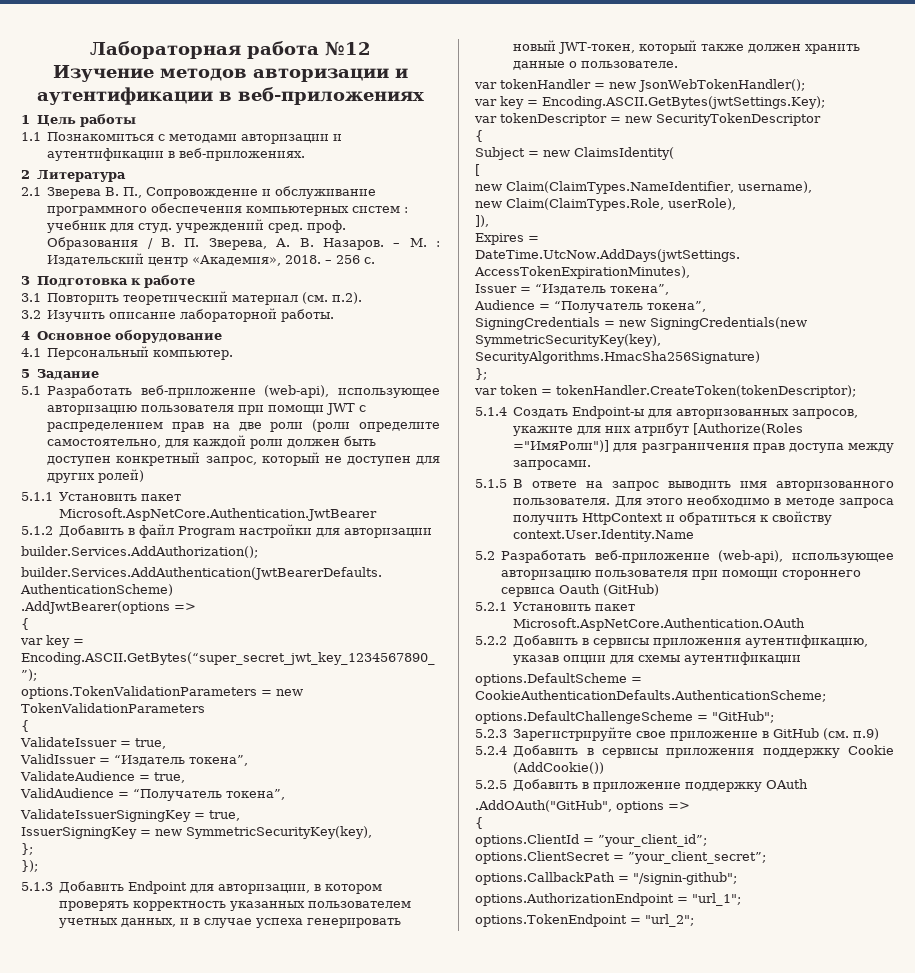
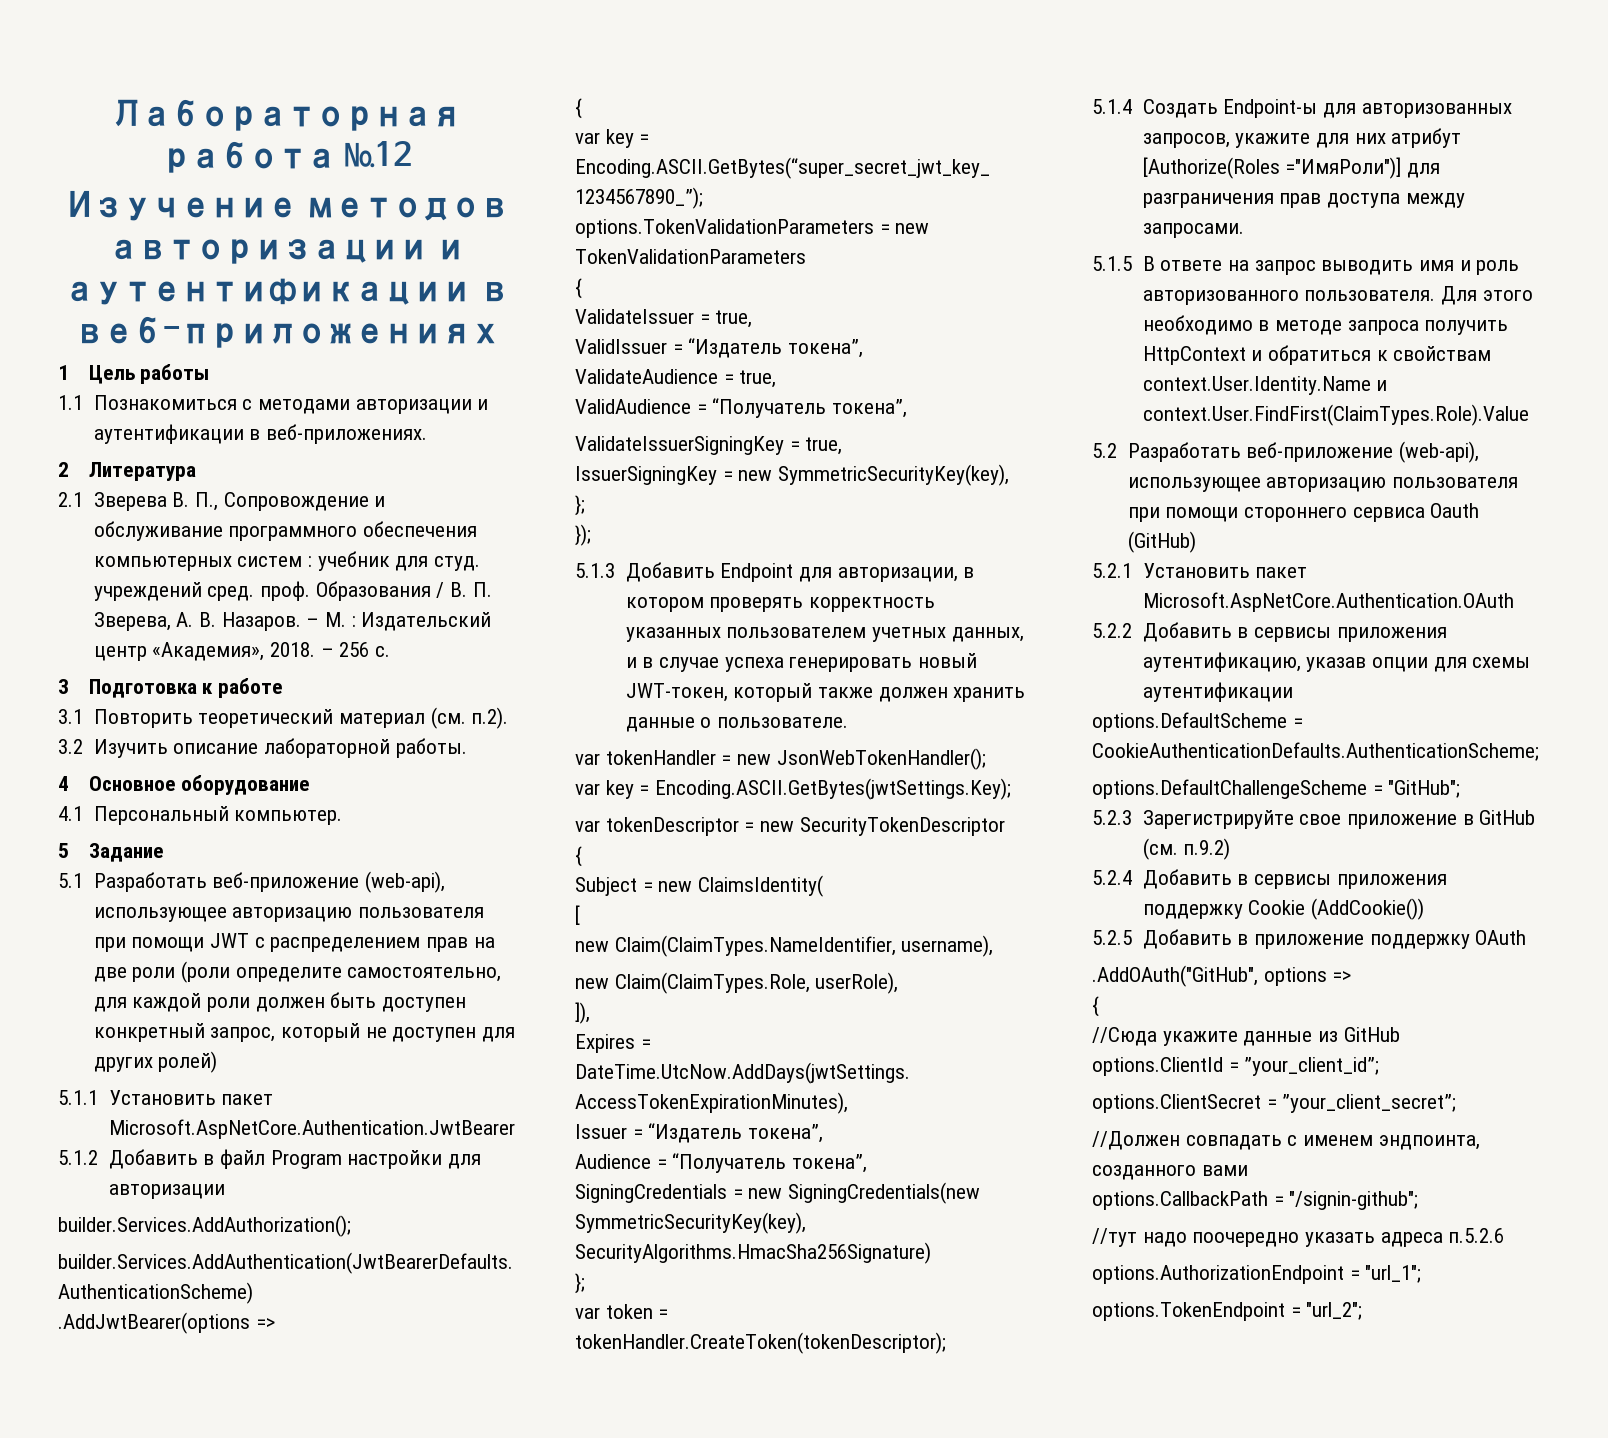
- 5.1.5 В ответе на запрос выводить имя авторизованного пользователя.
+ 5.1.5 В ответе на запрос выводить имя и роль авторизованного пользователя.
- Для этого необходимо в методе запроса получить HttpContext и обратиться к свойству context.User.Identity.Name
+ Для этого необходимо в методе запроса получить HttpContext и обратиться к свойствам context.User.Identity.Name и context.User.FindFirst(ClaimTypes.Role).Value
- 5.2.3 Зарегистрируйте свое приложение в GitHub (см. п.9)
+ 5.2.3 Зарегистрируйте свое приложение в GitHub (см. п.9.2)
+ //Сюда укажите данные из GitHub
+ //Должен совпадать с именем эндпоинта, созданного вами
  options.CallbackPath = "/signin-github";
+ //тут надо поочередно указать адреса п.5.2.6

